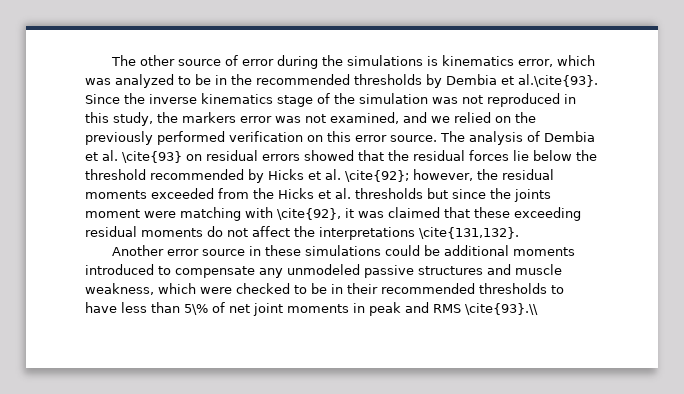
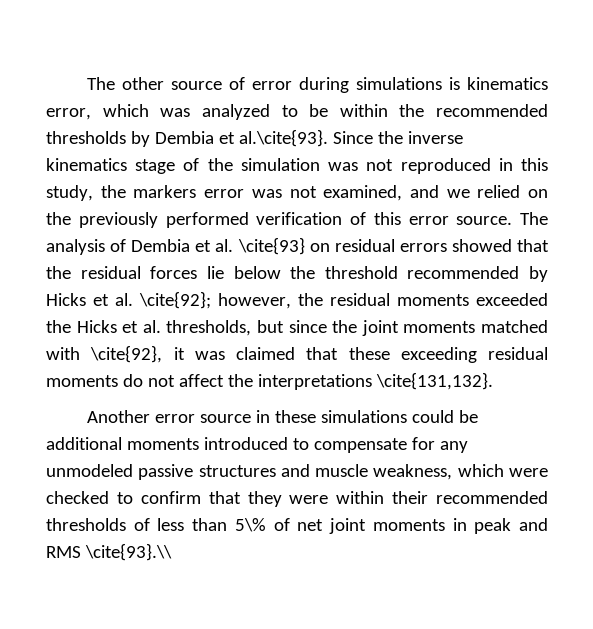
- The other source of error during the simulations is kinematics error, which was analyzed to be in the recommended thresholds by Dembia et al.\cite{93}. Since the inverse kinematics stage of the simulation was not reproduced in this study, the markers error was not examined, and we relied on the previously performed verification on this error source.
+ The other source of error during simulations is kinematics error, which was analyzed to be within the recommended thresholds by Dembia et al.\cite{93}. Since the inverse kinematics stage of the simulation was not reproduced in this study, the markers error was not examined, and we relied on the previously performed verification of this error source.
- The analysis of Dembia et al. \cite{93} on residual errors showed that the residual forces lie below the threshold recommended by Hicks et al. \cite{92}; however, the residual moments exceeded from the Hicks et al. thresholds but since the joints moment were matching with \cite{92}, it was claimed that these exceeding residual moments do not affect the interpretations \cite{131,132}.
+ The analysis of Dembia et al. \cite{93} on residual errors showed that the residual forces lie below the threshold recommended by Hicks et al. \cite{92}; however, the residual moments exceeded the Hicks et al. thresholds, but since the joint moments matched with \cite{92}, it was claimed that these exceeding residual moments do not affect the interpretations \cite{131,132}.
- Another error source in these simulations could be additional moments introduced to compensate any unmodeled passive structures and muscle weakness, which were checked to be in their recommended thresholds to have less than 5\% of net joint moments in peak and RMS \cite{93}.\\
+ Another error source in these simulations could be additional moments introduced to compensate for any unmodeled passive structures and muscle weakness, which were checked to confirm that they were within their recommended thresholds of less than 5\% of net joint moments in peak and RMS \cite{93}.\\

